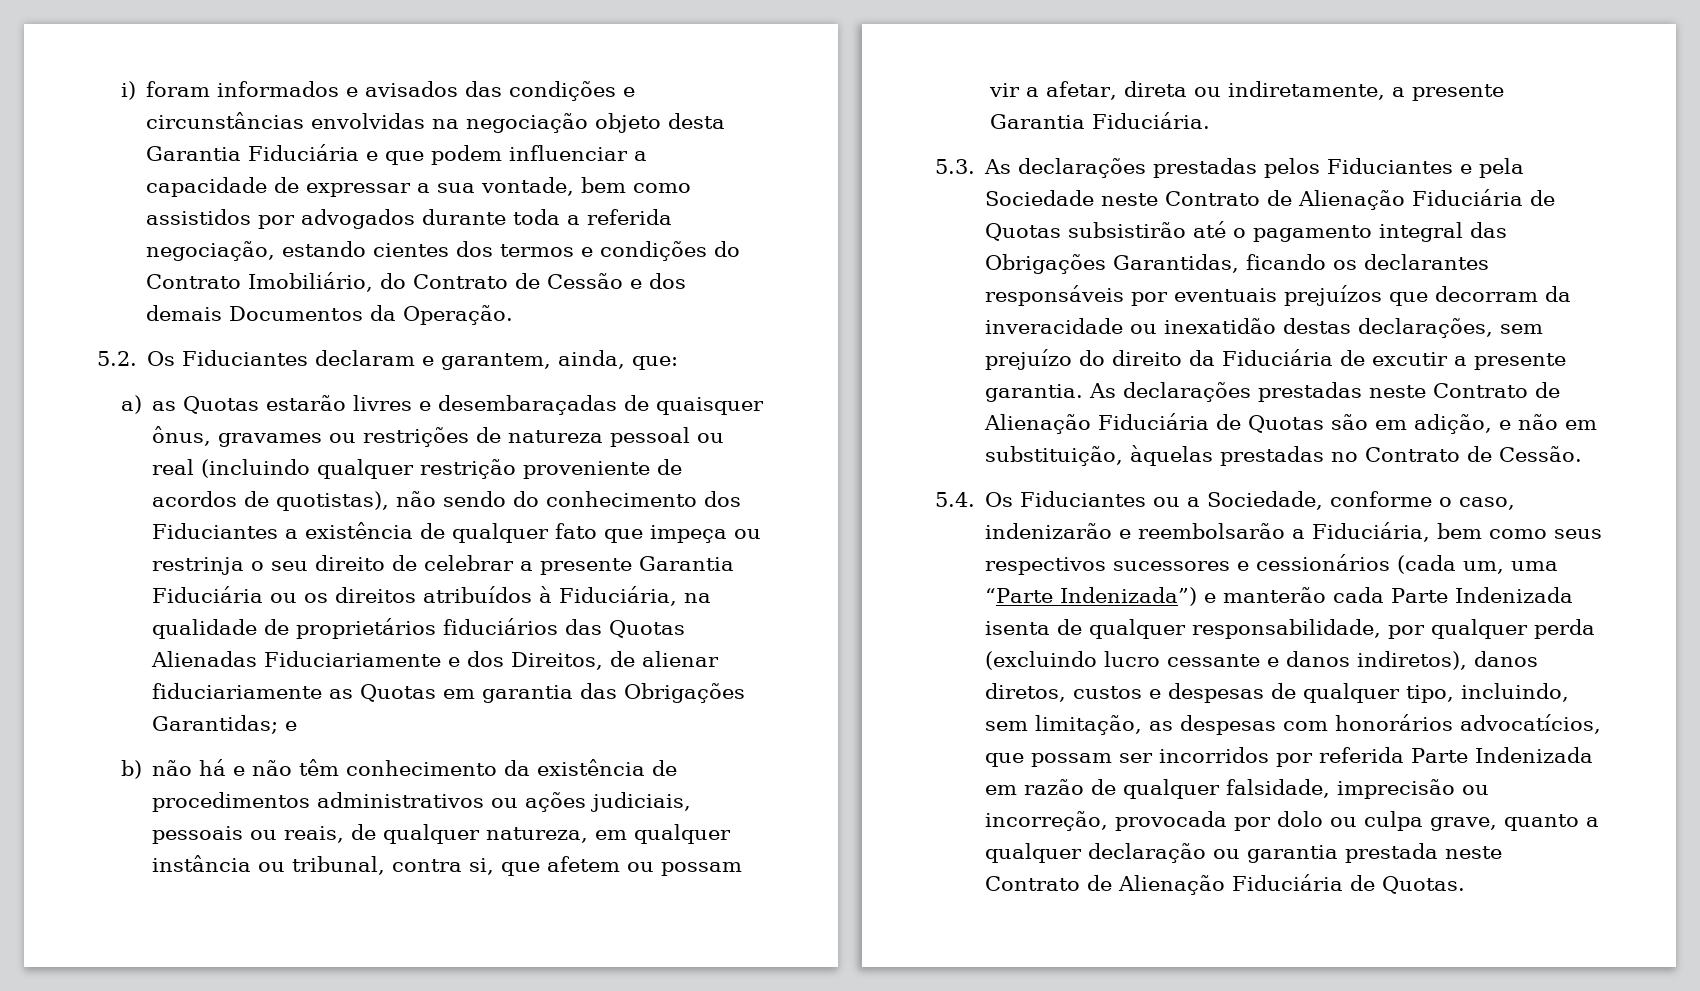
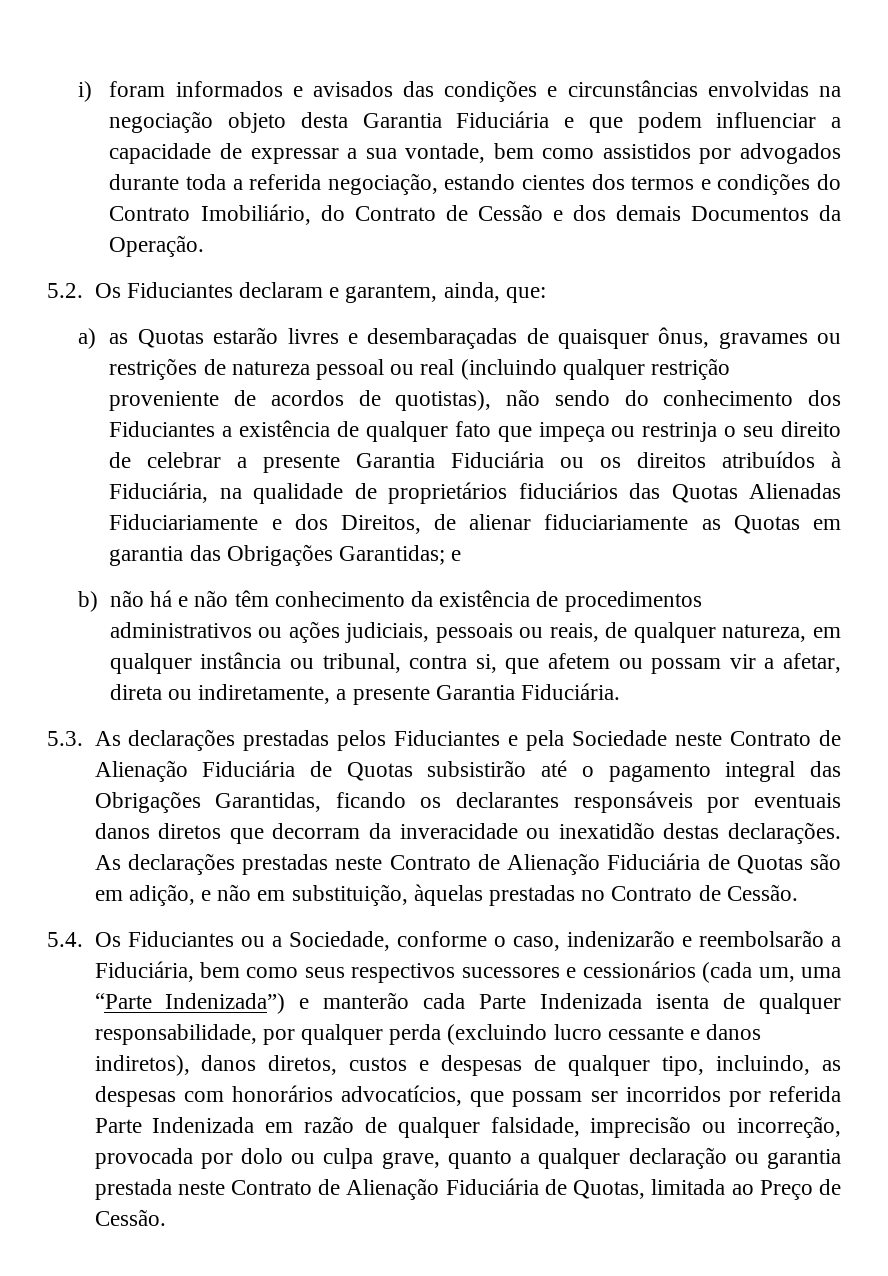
- 5.3. As declarações prestadas pelos Fiduciantes e pela Sociedade neste Contrato de Alienação Fiduciária de Quotas subsistirão até o pagamento integral das Obrigações Garantidas, ficando os declarantes responsáveis por eventuais prejuízos que decorram da inveracidade ou inexatidão destas declarações, sem prejuízo do direito da Fiduciária de excutir a presente garantia.
+ 5.3. As declarações prestadas pelos Fiduciantes e pela Sociedade neste Contrato de Alienação Fiduciária de Quotas subsistirão até o pagamento integral das Obrigações Garantidas, ficando os declarantes responsáveis por eventuais danos diretos que decorram da inveracidade ou inexatidão destas declarações.
- 5.4. Os Fiduciantes ou a Sociedade, conforme o caso, indenizarão e reembolsarão a Fiduciária, bem como seus respectivos sucessores e cessionários (cada um, uma “Parte Indenizada”) e manterão cada Parte Indenizada isenta de qualquer responsabilidade, por qualquer perda (excluindo lucro cessante e danos indiretos), danos diretos, custos e despesas de qualquer tipo, incluindo, sem limitação, as despesas com honorários advocatícios, que possam ser incorridos por referida Parte Indenizada em razão de qualquer falsidade, imprecisão ou incorreção, provocada por dolo ou culpa grave, quanto a qualquer declaração ou garantia prestada neste Contrato de Alienação Fiduciária de Quotas.
+ 5.4. Os Fiduciantes ou a Sociedade, conforme o caso, indenizarão e reembolsarão a Fiduciária, bem como seus respectivos sucessores e cessionários (cada um, uma “Parte Indenizada”) e manterão cada Parte Indenizada isenta de qualquer responsabilidade, por qualquer perda (excluindo lucro cessante e danos indiretos), danos diretos, custos e despesas de qualquer tipo, incluindo, as despesas com honorários advocatícios, que possam ser incorridos por referida Parte Indenizada em razão de qualquer falsidade, imprecisão ou incorreção, provocada por dolo ou culpa grave, quanto a qualquer declaração ou garantia prestada neste Contrato de Alienação Fiduciária de Quotas, limitada ao Preço de Cessão.

